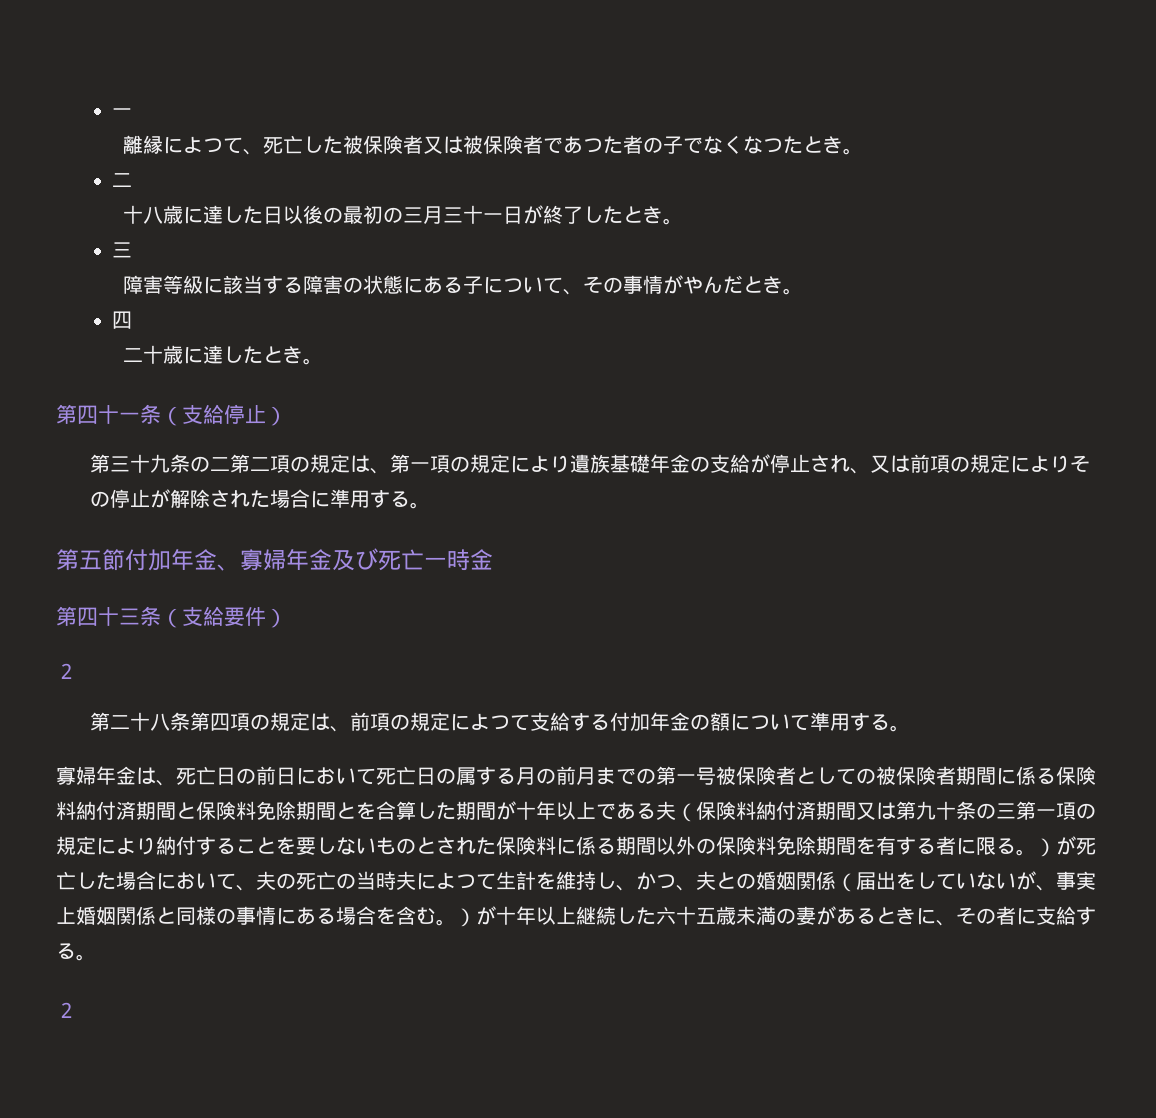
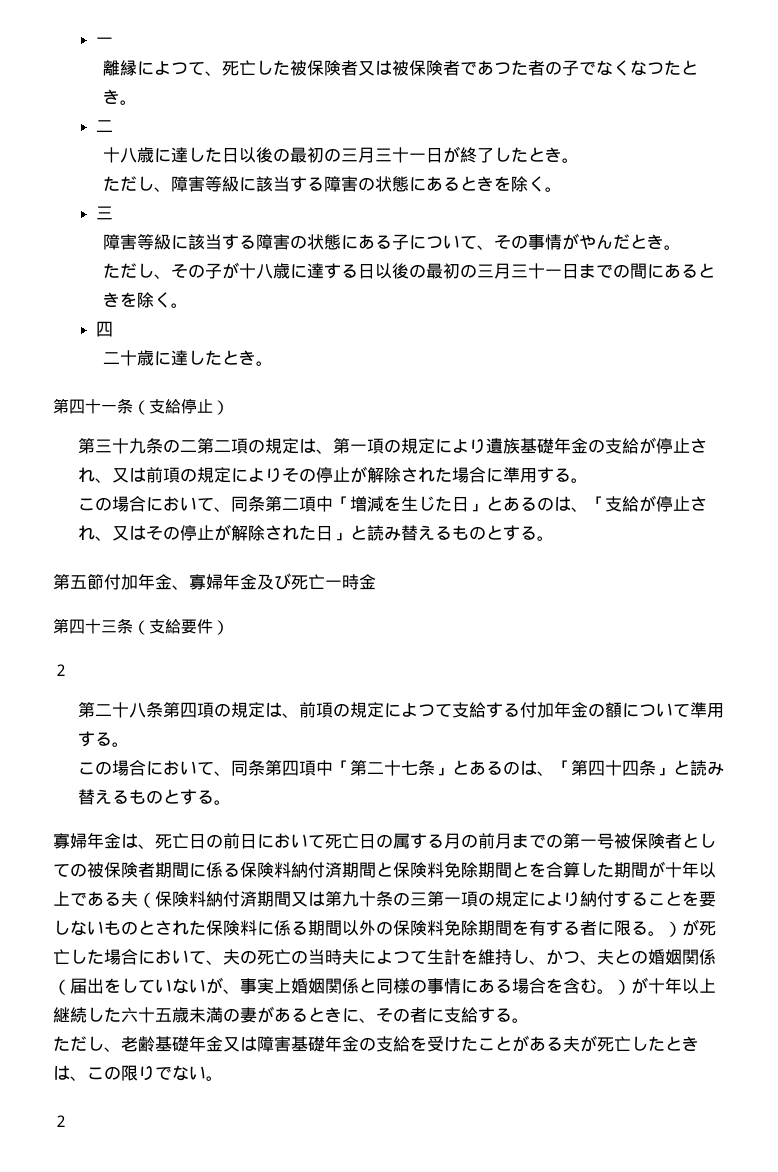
+ ただし、障害等級に該当する障害の状態にあるときを除く。
+ ただし、その子が十八歳に達する日以後の最初の三月三十一日までの間にあるときを除く。
+ この場合において、同条第二項中「増減を生じた日」とあるのは、「支給が停止され、又はその停止が解除された日」と読み替えるものとする。
+ この場合において、同条第四項中「第二十七条」とあるのは、「第四十四条」と読み替えるものとする。
+ ただし、老齢基礎年金又は障害基礎年金の支給を受けたことがある夫が死亡したときは、この限りでない。

